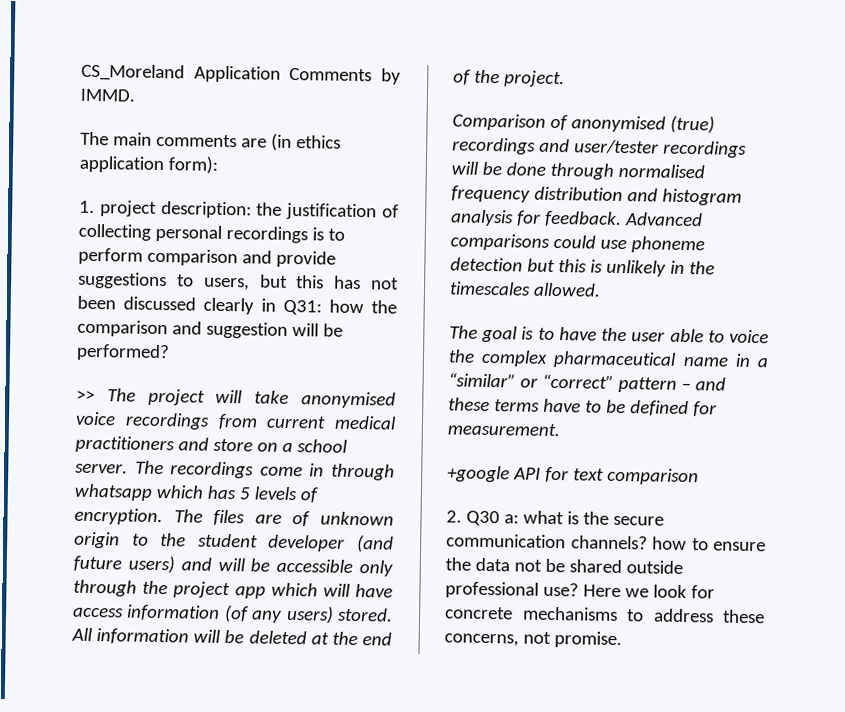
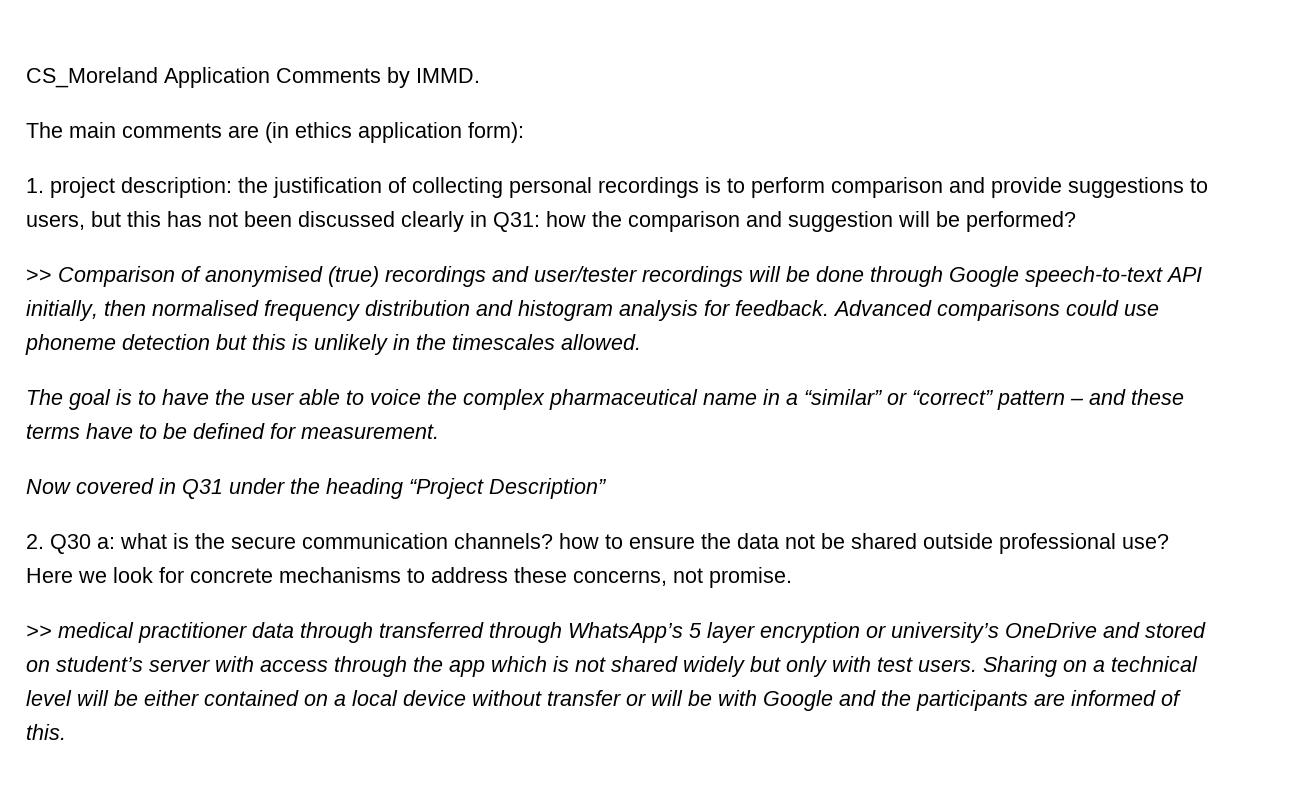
- >> The project will take anonymised voice recordings from current medical practitioners and store on a school server. The recordings come in through whatsapp which has 5 levels of encryption. The files are of unknown origin to the student developer (and future users) and will be accessible only through the project app which will have access information (of any users) stored. All information will be deleted at the end of the project.
- Comparison of anonymised (true) recordings and user/tester recordings will be done through normalised frequency distribution and histogram analysis for feedback.
+ >> Comparison of anonymised (true) recordings and user/tester recordings will be done through Google speech-to-text API initially, then normalised frequency distribution and histogram analysis for feedback.
- +google API for text comparison
+ Now covered in Q31 under the heading “Project Description”
+ >> medical practitioner data through transferred through WhatsApp’s 5 layer encryption or university’s OneDrive and stored on student’s server with access through the app which is not shared widely but only with test users. Sharing on a technical level will be either contained on a local device without transfer or will be with Google and the participants are informed of this.

